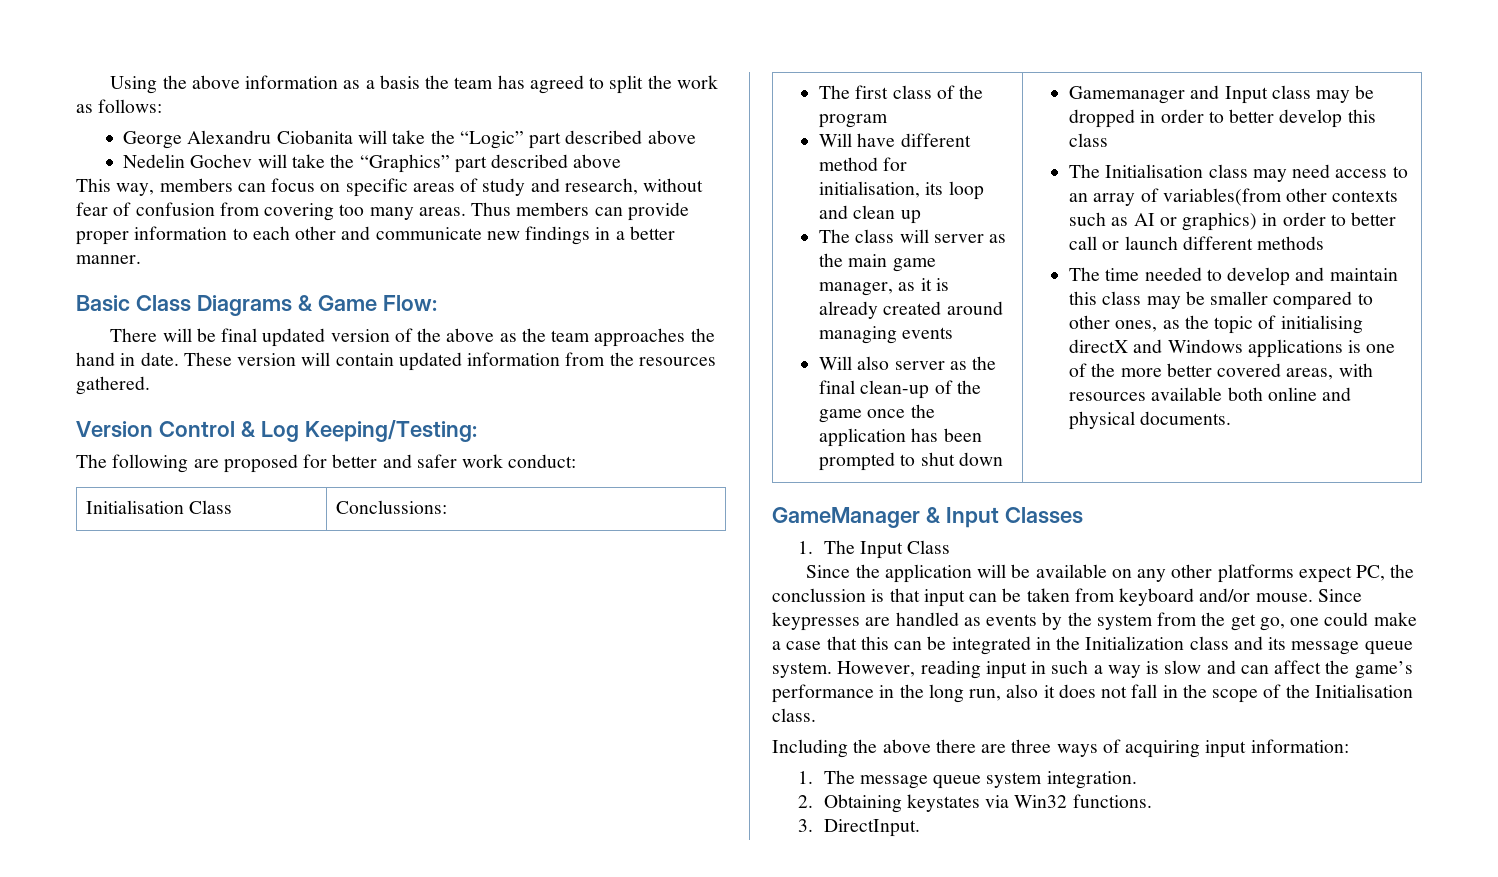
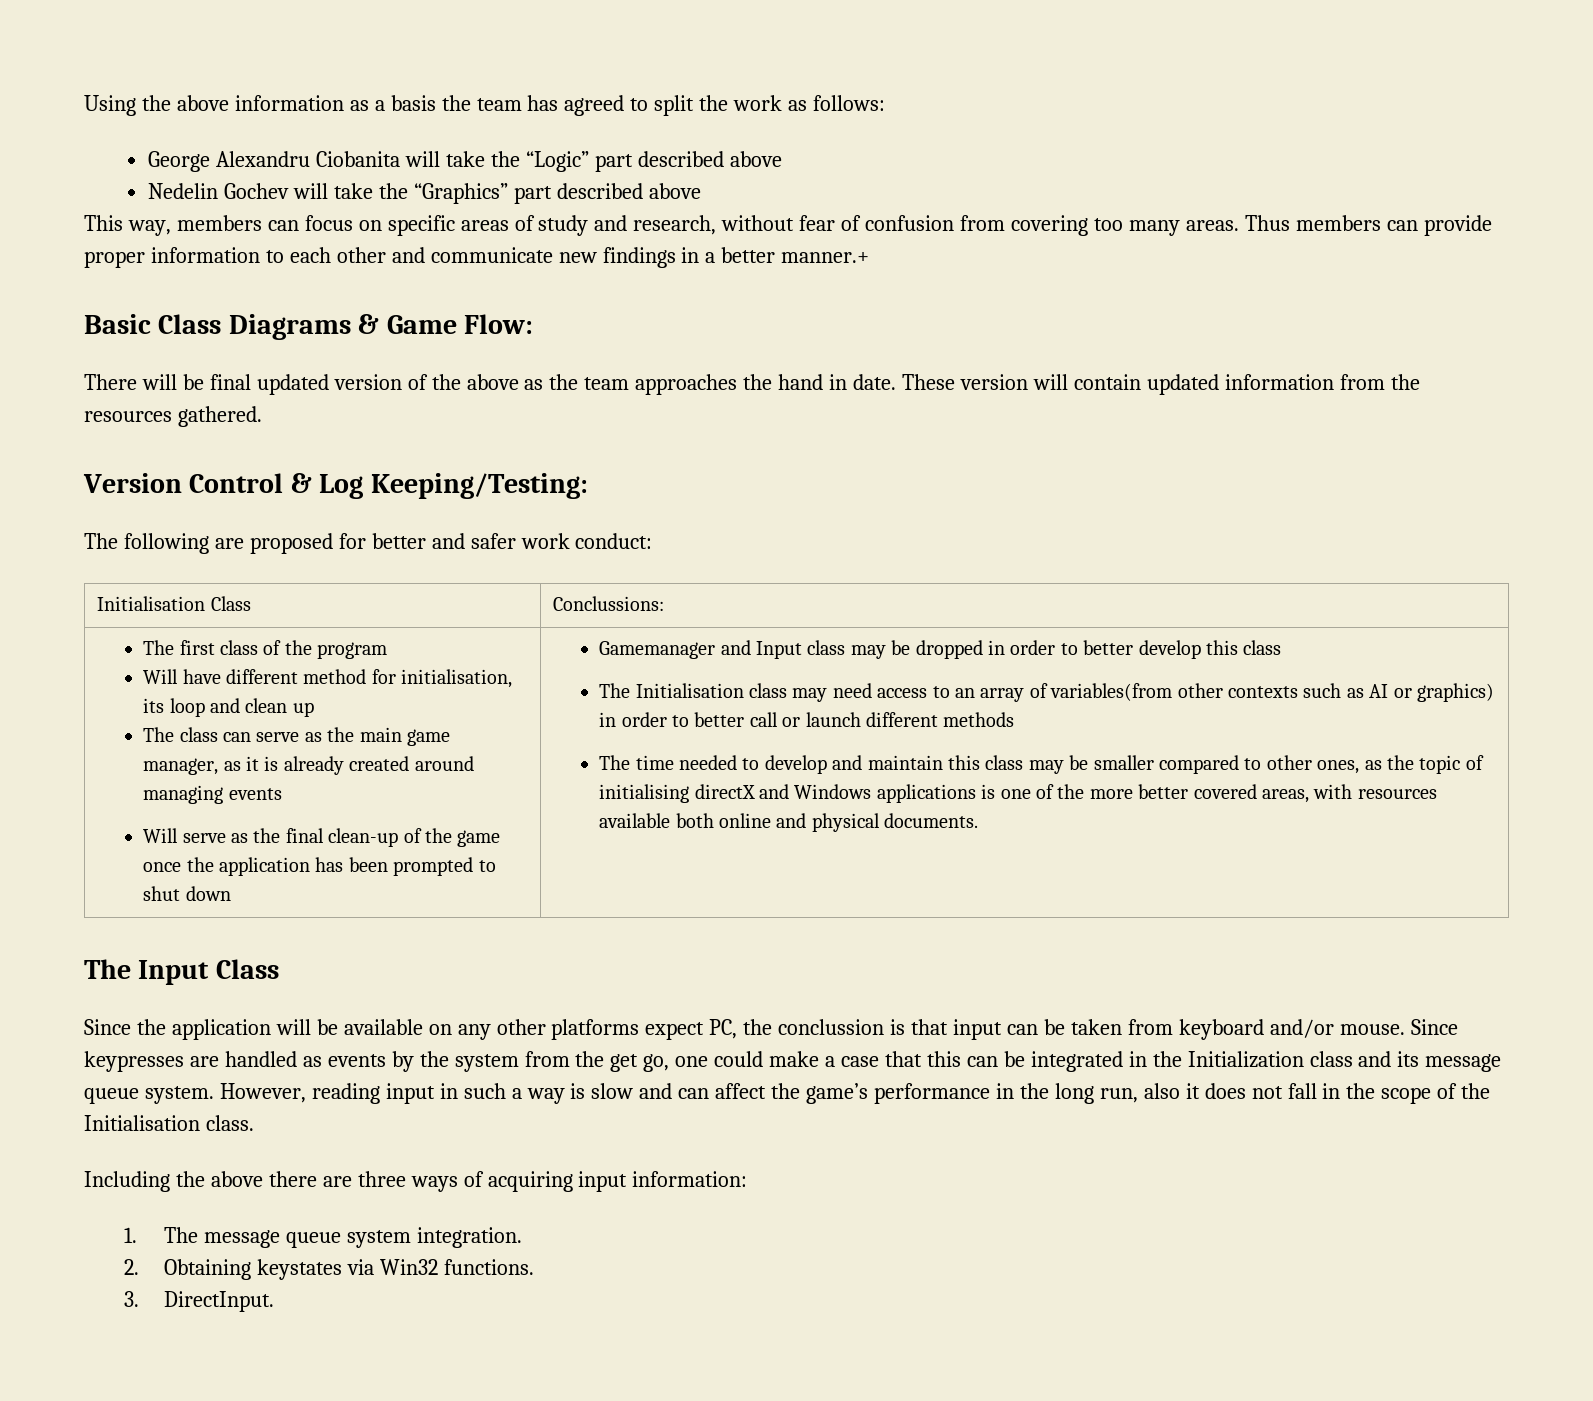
- Thus members can provide proper information to each other and communicate new findings in a better manner.
+ Thus members can provide proper information to each other and communicate new findings in a better manner.+
- The class will server as the main game manager, as it is already created around managing events
+ The class can serve as the main game manager, as it is already created around managing events
- Will also server as the final clean-up of the game once the application has been prompted to shut down
+ Will serve as the final clean-up of the game once the application has been prompted to shut down
- GameManager & Input Classes
- 1. The Input Class
+ The Input Class

